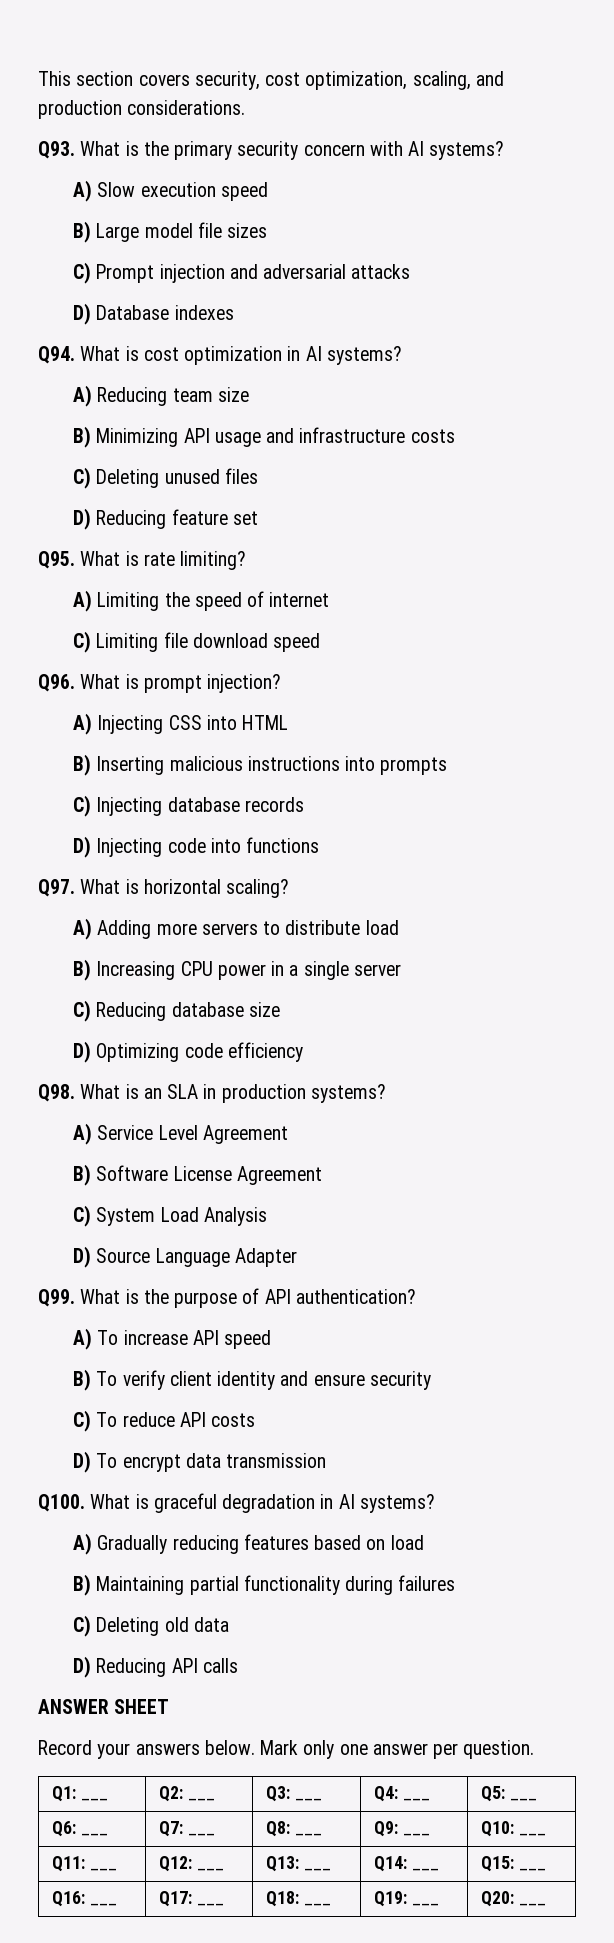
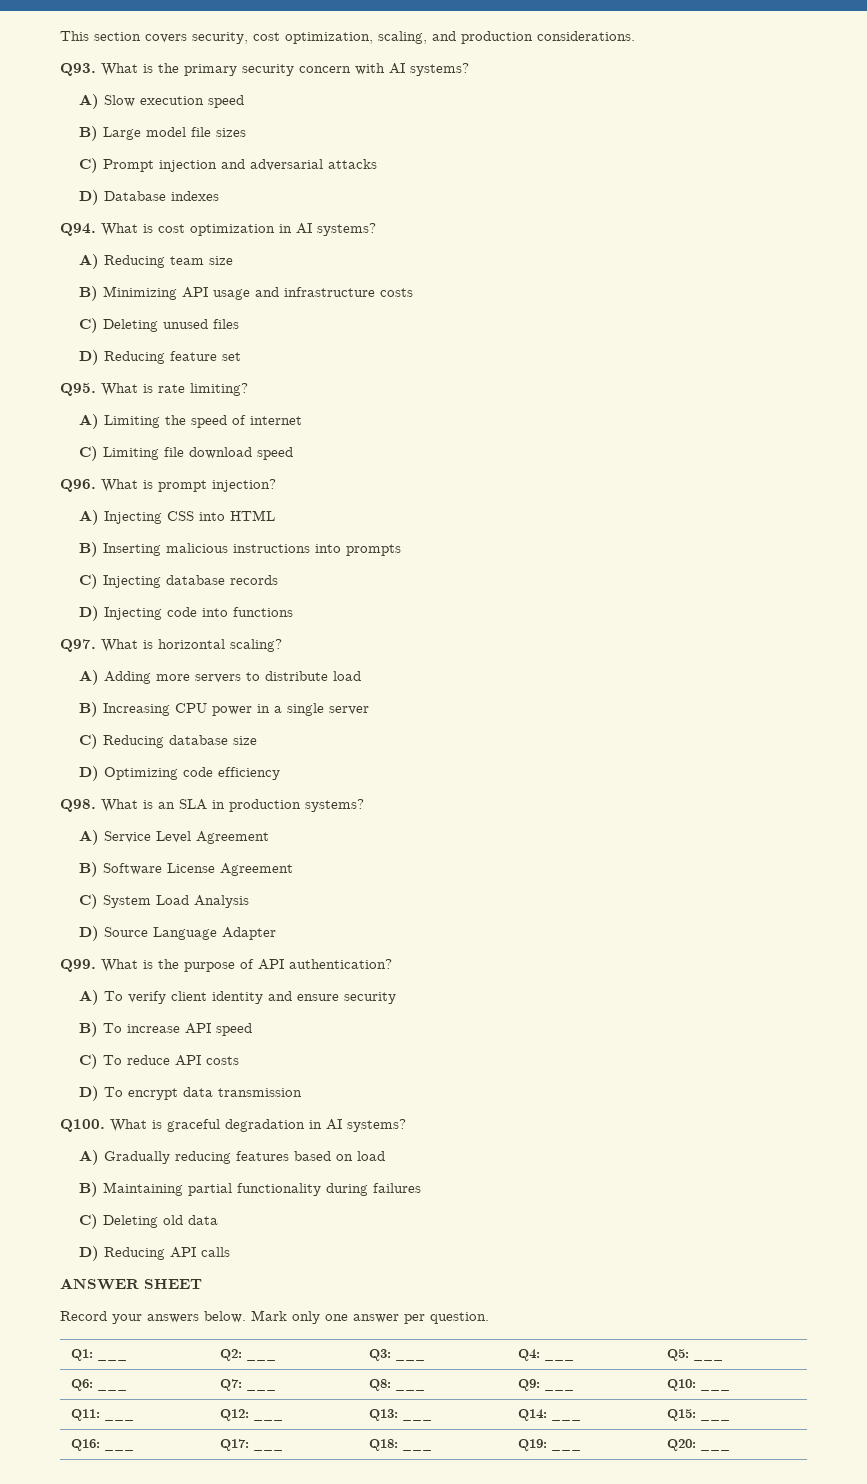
- A) To increase API speed
- B) To verify client identity and ensure security
+ A) To verify client identity and ensure security
+ B) To increase API speed

